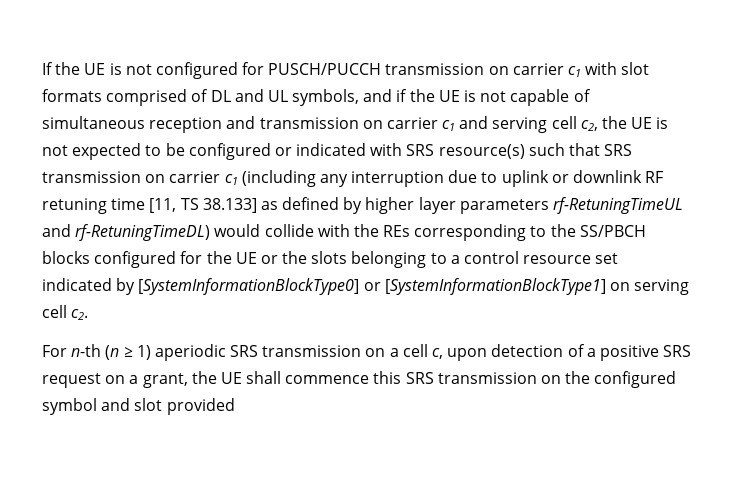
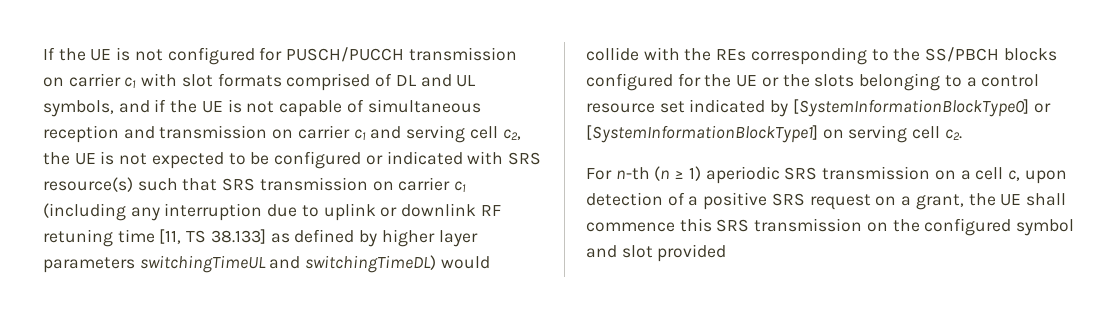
- If the UE is not configured for PUSCH/PUCCH transmission on carrier c1 with slot formats comprised of DL and UL symbols, and if the UE is not capable of simultaneous reception and transmission on carrier c1 and serving cell c2, the UE is not expected to be configured or indicated with SRS resource(s) such that SRS transmission on carrier c1 (including any interruption due to uplink or downlink RF retuning time [11, TS 38.133] as defined by higher layer parameters rf-RetuningTimeUL and rf-RetuningTimeDL) would collide with the REs corresponding to the SS/PBCH blocks configured for the UE or the slots belonging to a control resource set indicated by [SystemInformationBlockType0] or [SystemInformationBlockType1] on serving cell c2.
+ If the UE is not configured for PUSCH/PUCCH transmission on carrier c1 with slot formats comprised of DL and UL symbols, and if the UE is not capable of simultaneous reception and transmission on carrier c1 and serving cell c2, the UE is not expected to be configured or indicated with SRS resource(s) such that SRS transmission on carrier c1 (including any interruption due to uplink or downlink RF retuning time [11, TS 38.133] as defined by higher layer parameters switchingTimeUL and switchingTimeDL) would collide with the REs corresponding to the SS/PBCH blocks configured for the UE or the slots belonging to a control resource set indicated by [SystemInformationBlockType0] or [SystemInformationBlockType1] on serving cell c2.

